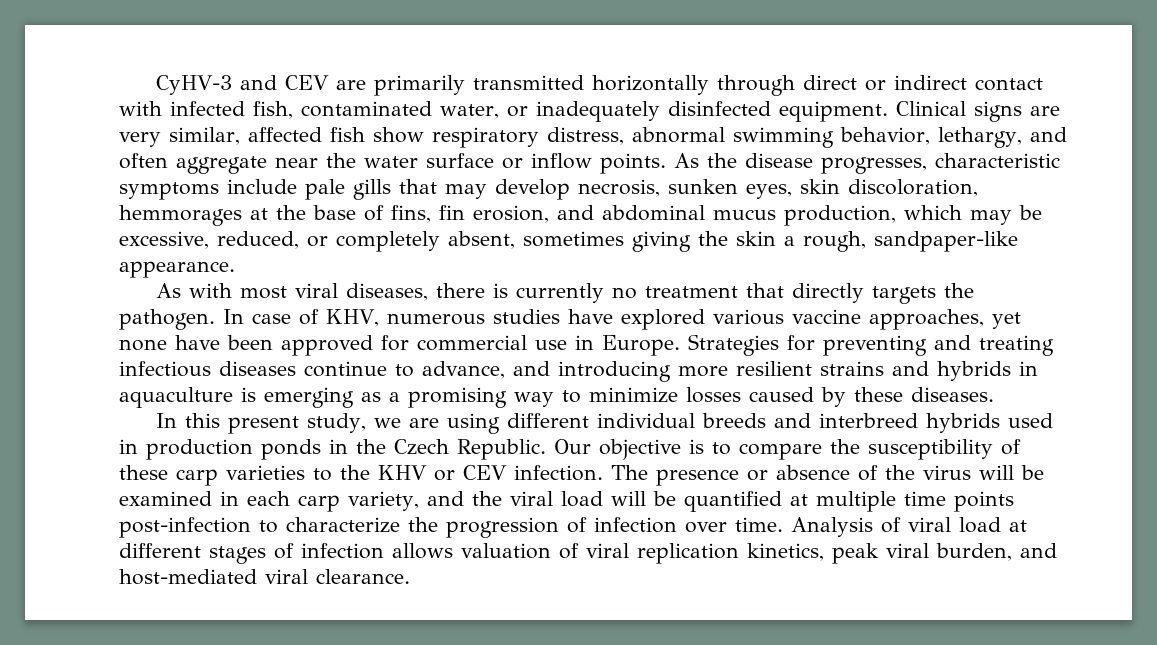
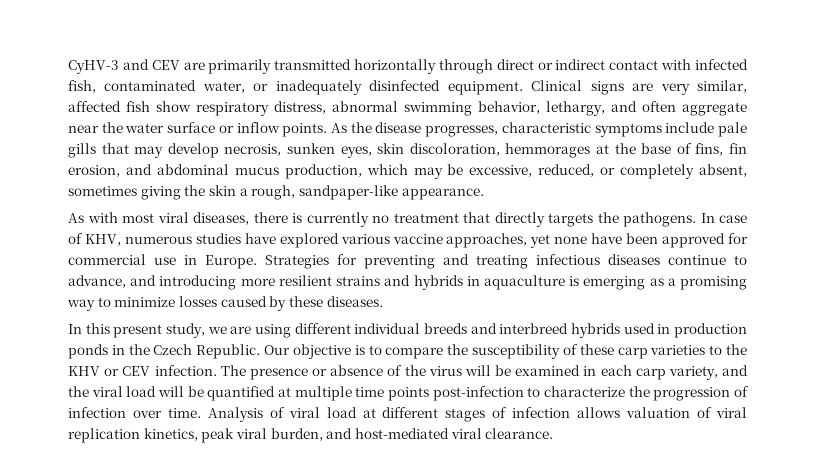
- As with most viral diseases, there is currently no treatment that directly targets the pathogen.
+ As with most viral diseases, there is currently no treatment that directly targets the pathogens.

